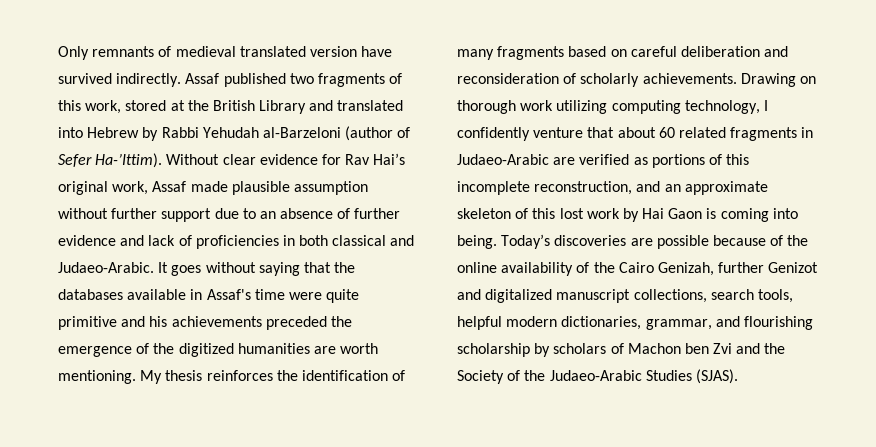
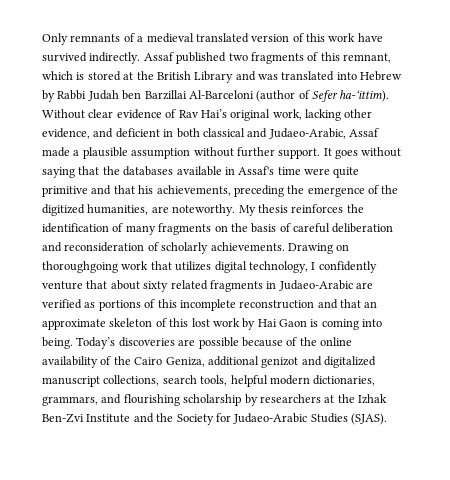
- Only remnants of medieval translated version have survived indirectly.
+ Only remnants of a medieval translated version of this work have survived indirectly.
- Assaf published two fragments of this work, stored at the British Library and translated into Hebrew by Rabbi Yehudah al-Barzeloni (author of Sefer Ha-’Ittim).
+ Assaf published two fragments of this remnant, which is stored at the British Library and was translated into Hebrew by Rabbi Judah ben Barzillai Al-Barceloni (author of Sefer ha-‘ittim).
- Without clear evidence for Rav Hai’s original work, Assaf made plausible assumption without further support due to an absence of further evidence and lack of proficiencies in both classical and Judaeo-Arabic.
+ Without clear evidence of Rav Hai’s original work, lacking other evidence, and deficient in both classical and Judaeo-Arabic, Assaf made a plausible assumption without further support.
- It goes without saying that the databases available in Assaf's time were quite primitive and his achievements preceded the emergence of the digitized humanities are worth mentioning.
+ It goes without saying that the databases available in Assaf's time were quite primitive and that his achievements, preceding the emergence of the digitized humanities, are noteworthy.
- My thesis reinforces the identification of many fragments based on careful deliberation and reconsideration of scholarly achievements.
+ My thesis reinforces the identification of many fragments on the basis of careful deliberation and reconsideration of scholarly achievements.
- Drawing on thorough work utilizing computing technology, I confidently venture that about 60 related fragments in Judaeo-Arabic are verified as portions of this incomplete reconstruction, and an approximate skeleton of this lost work by Hai Gaon is coming into being.
+ Drawing on thoroughgoing work that utilizes digital technology, I confidently venture that about sixty related fragments in Judaeo-Arabic are verified as portions of this incomplete reconstruction and that an approximate skeleton of this lost work by Hai Gaon is coming into being.
- Today’s discoveries are possible because of the online availability of the Cairo Genizah, further Genizot and digitalized manuscript collections, search tools, helpful modern dictionaries, grammar, and flourishing scholarship by scholars of Machon ben Zvi and the Society of the Judaeo-Arabic Studies (SJAS).
+ Today’s discoveries are possible because of the online availability of the Cairo Geniza, additional genizot and digitalized manuscript collections, search tools, helpful modern dictionaries, grammars, and flourishing scholarship by researchers at the Izhak Ben-Zvi Institute and the Society for Judaeo-Arabic Studies (SJAS).

